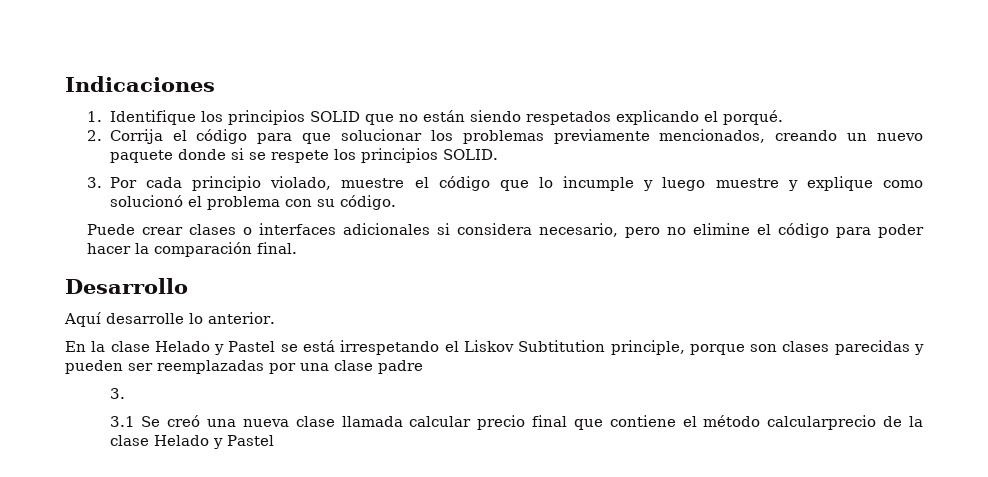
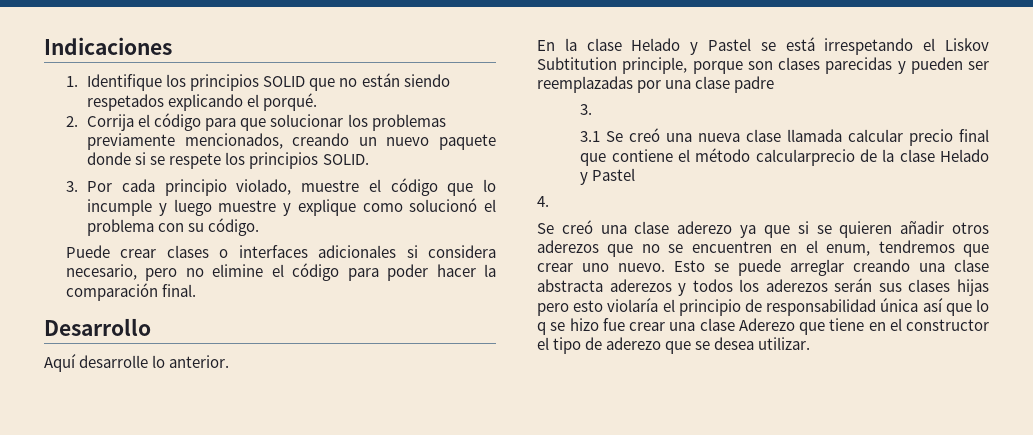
+ 4.
+ Se creó una clase aderezo ya que si se quieren añadir otros aderezos que no se encuentren en el enum, tendremos que crear uno nuevo. Esto se puede arreglar creando una clase abstracta aderezos y todos los aderezos serán sus clases hijas pero esto violaría el principio de responsabilidad única así que lo q se hizo fue crear una clase Aderezo que tiene en el constructor el tipo de aderezo que se desea utilizar.

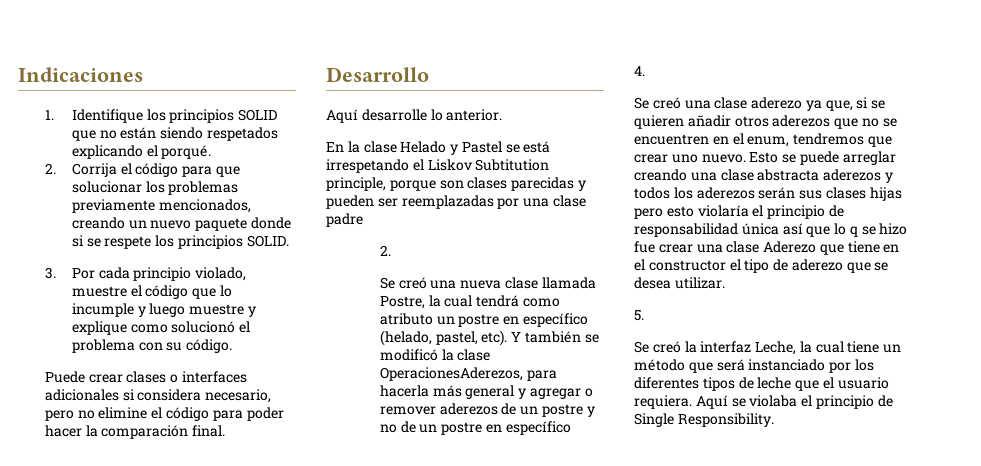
  En la clase Helado y Pastel se está irrespetando el Liskov Subtitution principle, porque son clases parecidas y pueden ser reemplazadas por una clase padre
- 3.
- 3.1 Se creó una nueva clase llamada calcular precio final que contiene el método calcularprecio de la clase Helado y Pastel
+ 2.
+ Se creó una nueva clase llamada Postre, la cual tendrá como atributo un postre en específico (helado, pastel, etc). Y también se modificó la clase OperacionesAderezos, para hacerla más general y agregar o remover aderezos de un postre y no de un postre en específico
- Se creó una clase aderezo ya que si se quieren añadir otros aderezos que no se encuentren en el enum, tendremos que crear uno nuevo.
+ Se creó una clase aderezo ya que, si se quieren añadir otros aderezos que no se encuentren en el enum, tendremos que crear uno nuevo.
+ 5.
+ Se creó la interfaz Leche, la cual tiene un método que será instanciado por los diferentes tipos de leche que el usuario requiera. Aquí se violaba el principio de Single Responsibility.

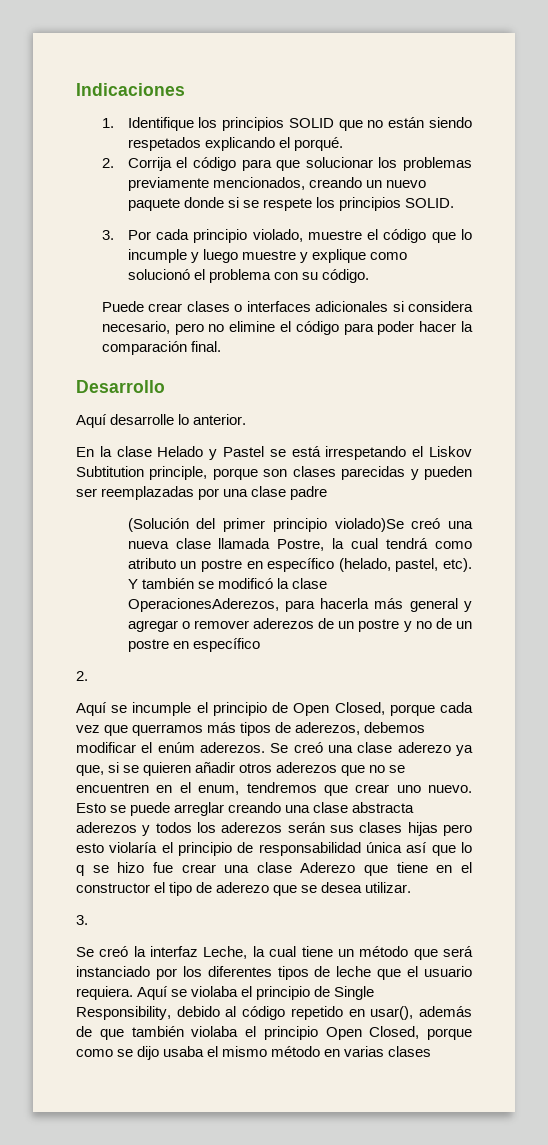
  En la clase Helado y Pastel se está irrespetando el Liskov Subtitution principle, porque son clases parecidas y pueden ser reemplazadas por una clase padre
- 2.
- Se creó una nueva clase llamada Postre, la cual tendrá como atributo un postre en específico (helado, pastel, etc).
+ (Solución del primer principio violado)Se creó una nueva clase llamada Postre, la cual tendrá como atributo un postre en específico (helado, pastel, etc).
  Y también se modificó la clase OperacionesAderezos, para hacerla más general y agregar o remover aderezos de un postre y no de un postre en específico
- 4.
- Se creó una clase aderezo ya que, si se quieren añadir otros aderezos que no se encuentren en el enum, tendremos que crear uno nuevo.
+ 2.
+ Aquí se incumple el principio de Open Closed, porque cada vez que querramos más tipos de aderezos, debemos modificar el enúm aderezos. Se creó una clase aderezo ya que, si se quieren añadir otros aderezos que no se encuentren en el enum, tendremos que crear uno nuevo.
  Esto se puede arreglar creando una clase abstracta aderezos y todos los aderezos serán sus clases hijas pero esto violaría el principio de responsabilidad única así que lo q se hizo fue crear una clase Aderezo que tiene en el constructor el tipo de aderezo que se desea utilizar.
- 5.
+ 3.
- Aquí se violaba el principio de Single Responsibility.
+ Aquí se violaba el principio de Single Responsibility, debido al código repetido en usar(), además de que también violaba el principio Open Closed, porque como se dijo usaba el mismo método en varias clases

